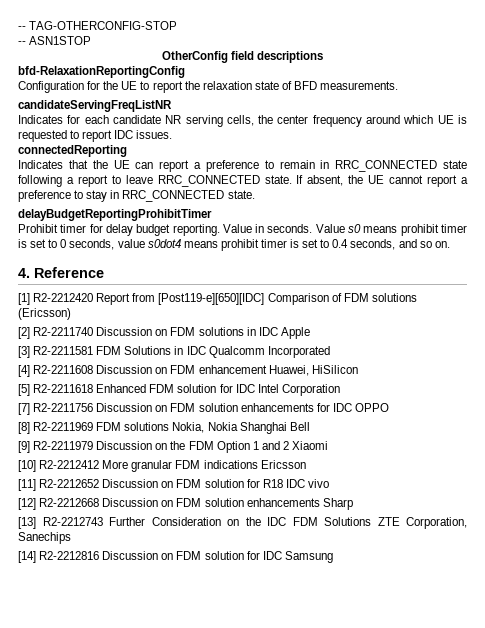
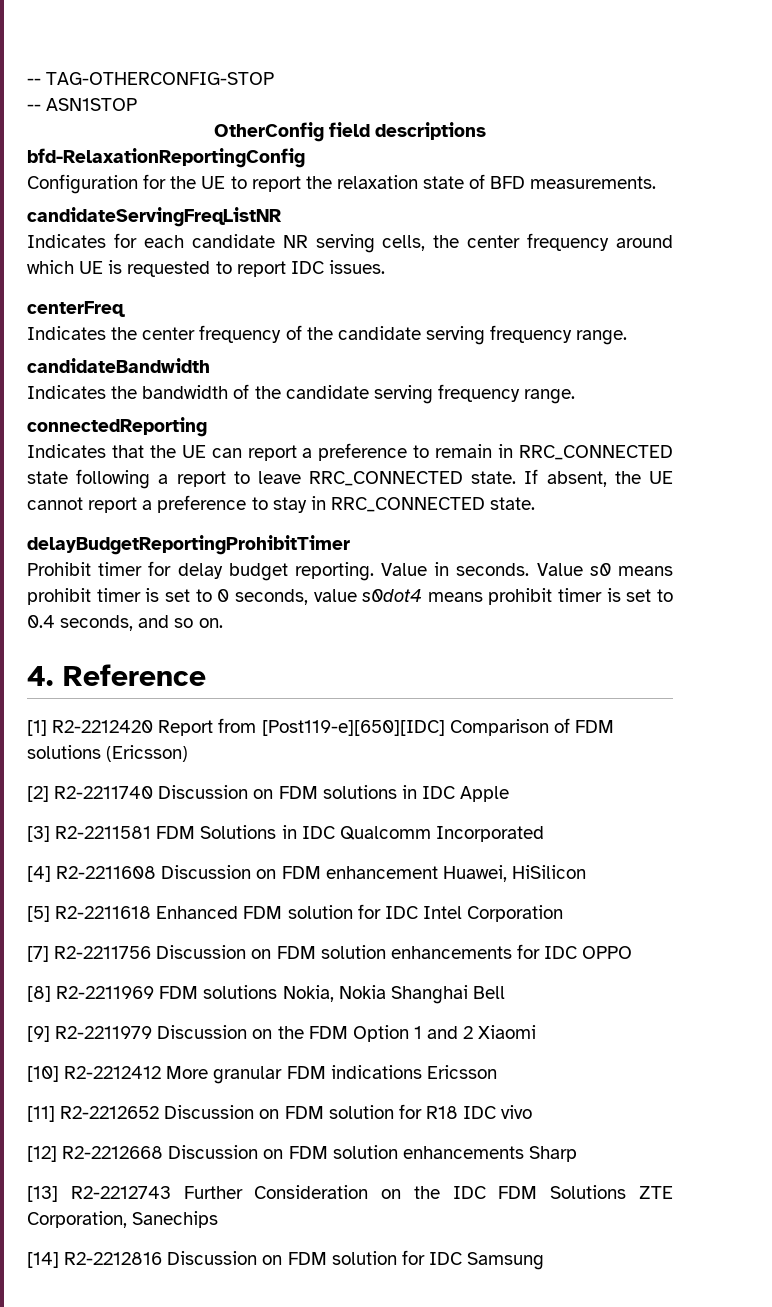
+ centerFreq
+ Indicates the center frequency of the candidate serving frequency range.
+ candidateBandwidth
+ Indicates the bandwidth of the candidate serving frequency range.

